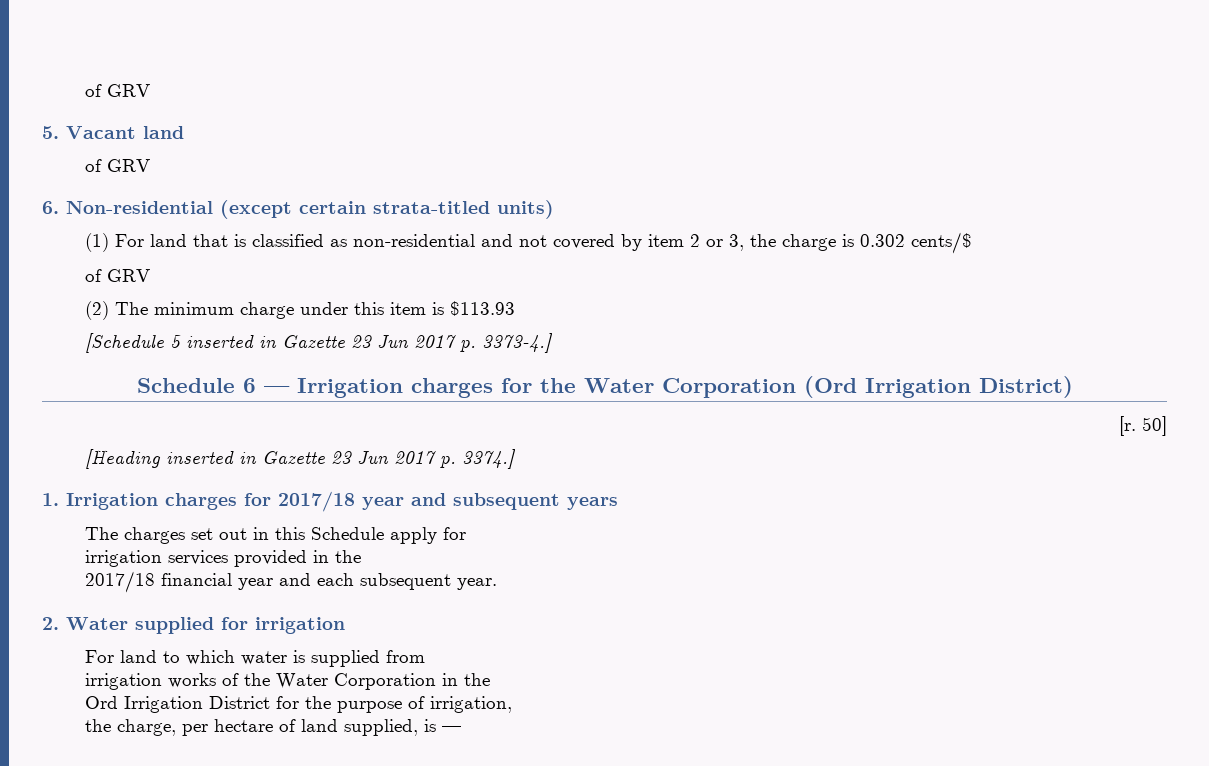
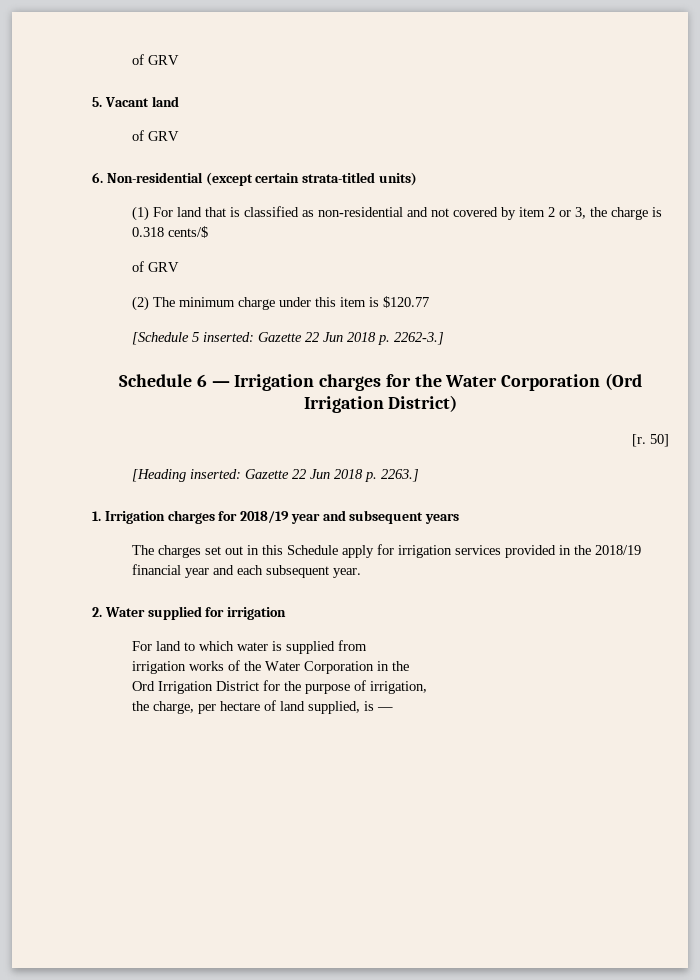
- (1) For land that is classified as non-residential and not covered by item 2 or 3, the charge is 0.302 cents/$
+ (1) For land that is classified as non-residential and not covered by item 2 or 3, the charge is 0.318 cents/$
- (2) The minimum charge under this item is $113.93
+ (2) The minimum charge under this item is $120.77
- [Schedule 5 inserted in Gazette 23 Jun 2017 p. 3373-4.]
+ [Schedule 5 inserted: Gazette 22 Jun 2018 p. 2262-3.]
- [Heading inserted in Gazette 23 Jun 2017 p. 3374.]
+ [Heading inserted: Gazette 22 Jun 2018 p. 2263.]
- 1. Irrigation charges for 2017/18 year and subsequent years
+ 1. Irrigation charges for 2018/19 year and subsequent years
- The charges set out in this Schedule apply for
- irrigation services provided in the
- 2017/18 financial year and each subsequent year.
+ The charges set out in this Schedule apply for irrigation services provided in the 2018/19 financial year and each subsequent year.

